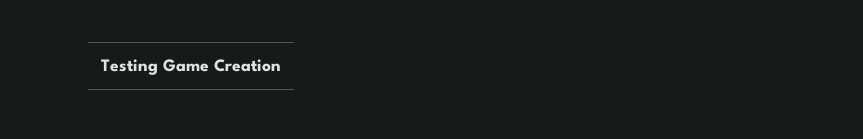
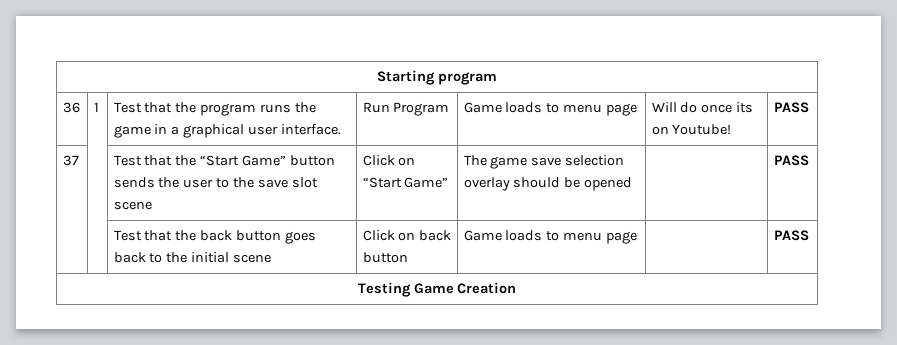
+ Starting program
+ 36 | 1 | Test that the program runs the game in a graphical user interface. | Run Program | Game loads to menu page | Will do once its on Youtube! | PASS
+ 37 | | Test that the “Start Game” button sends the user to the save slot scene | Click on “Start Game” | The game save selection overlay should be opened | | PASS
+ | | Test that the back button goes back to the initial scene | Click on back button | Game loads to menu page | | PASS

